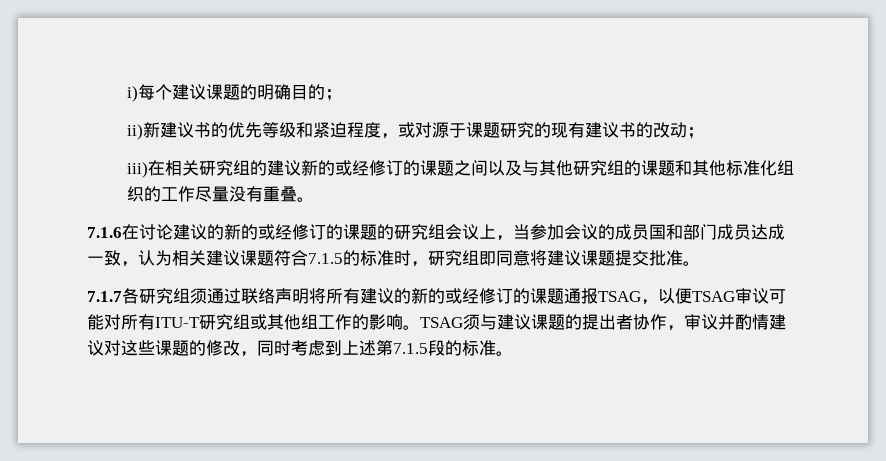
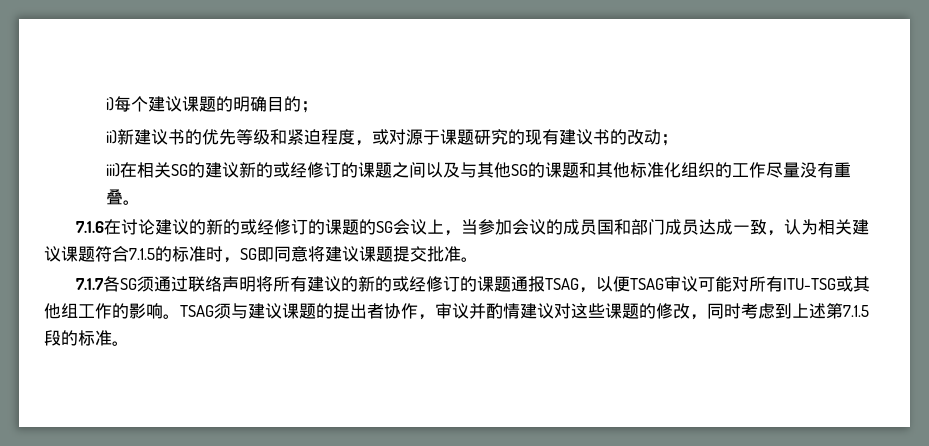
- iii)在相关研究组的建议新的或经修订的课题之间以及与其他研究组的课题和其他标准化组织的工作尽量没有重叠。
+ iii)在相关SG的建议新的或经修订的课题之间以及与其他SG的课题和其他标准化组织的工作尽量没有重叠。
- 7.1.6在讨论建议的新的或经修订的课题的研究组会议上，当参加会议的成员国和部门成员达成一致，认为相关建议课题符合7.1.5的标准时，研究组即同意将建议课题提交批准。
+ 7.1.6在讨论建议的新的或经修订的课题的SG会议上，当参加会议的成员国和部门成员达成一致，认为相关建议课题符合7.1.5的标准时，SG即同意将建议课题提交批准。
- 7.1.7各研究组须通过联络声明将所有建议的新的或经修订的课题通报TSAG，以便TSAG审议可能对所有ITU-T研究组或其他组工作的影响。
+ 7.1.7各SG须通过联络声明将所有建议的新的或经修订的课题通报TSAG，以便TSAG审议可能对所有ITU-TSG或其他组工作的影响。

